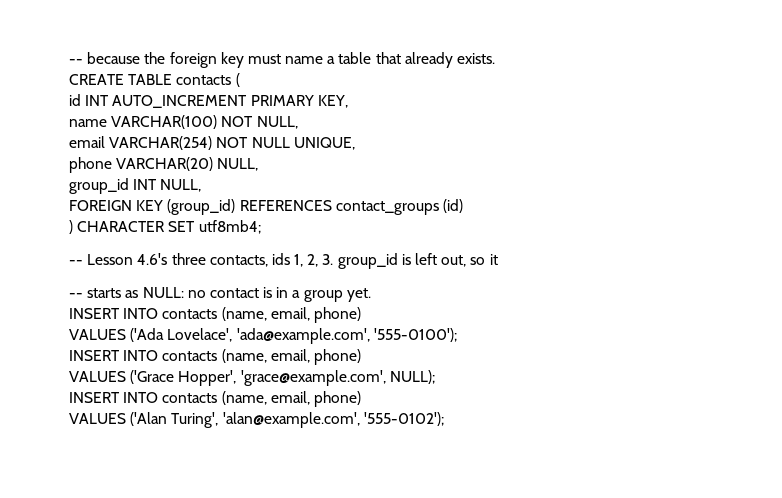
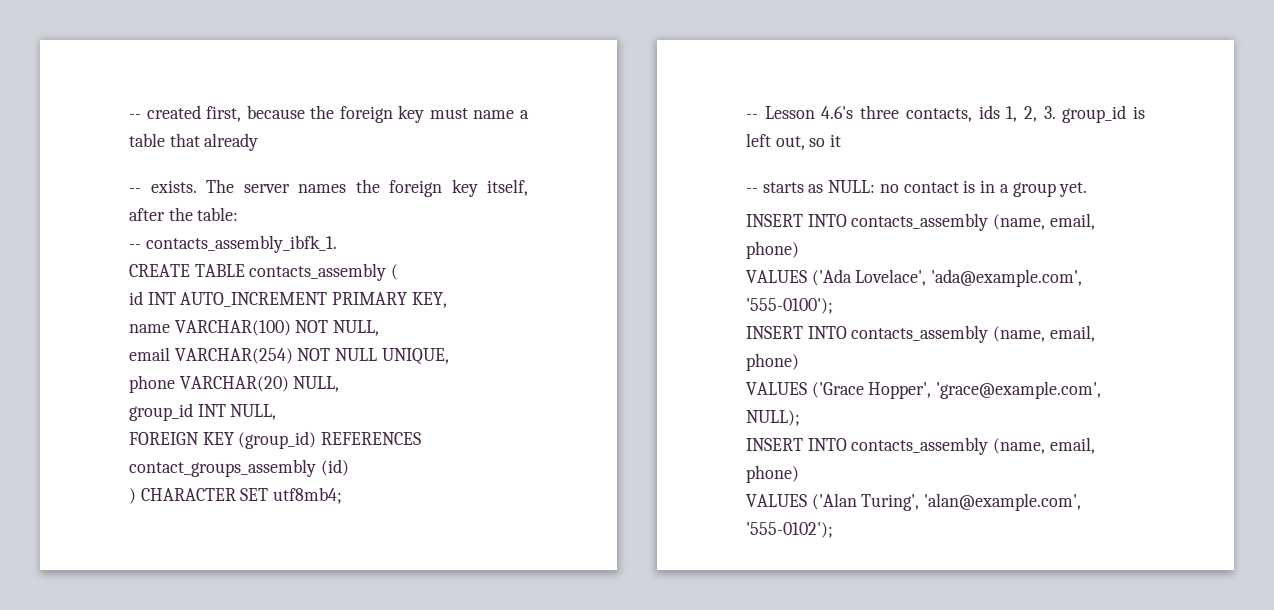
- -- because the foreign key must name a table that already exists.
+ -- created first, because the foreign key must name a table that already
+ -- exists. The server names the foreign key itself, after the table:
+ -- contacts_assembly_ibfk_1.
- CREATE TABLE contacts (
+ CREATE TABLE contacts_assembly (
- FOREIGN KEY (group_id) REFERENCES contact_groups (id)
+ FOREIGN KEY (group_id) REFERENCES contact_groups_assembly (id)
  -- starts as NULL: no contact is in a group yet.
- INSERT INTO contacts (name, email, phone)
+ INSERT INTO contacts_assembly (name, email, phone)
  VALUES ('Ada Lovelace', 'ada@example.com', '555-0100');
- INSERT INTO contacts (name, email, phone)
+ INSERT INTO contacts_assembly (name, email, phone)
  VALUES ('Grace Hopper', 'grace@example.com', NULL);
- INSERT INTO contacts (name, email, phone)
+ INSERT INTO contacts_assembly (name, email, phone)

